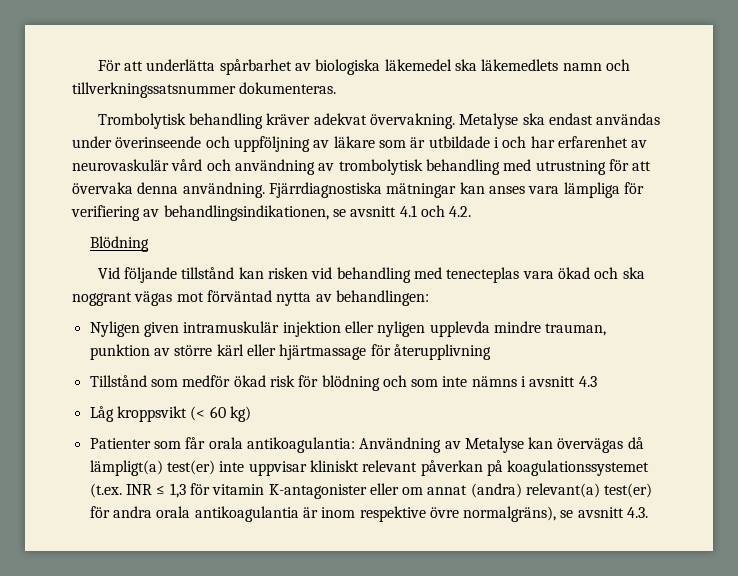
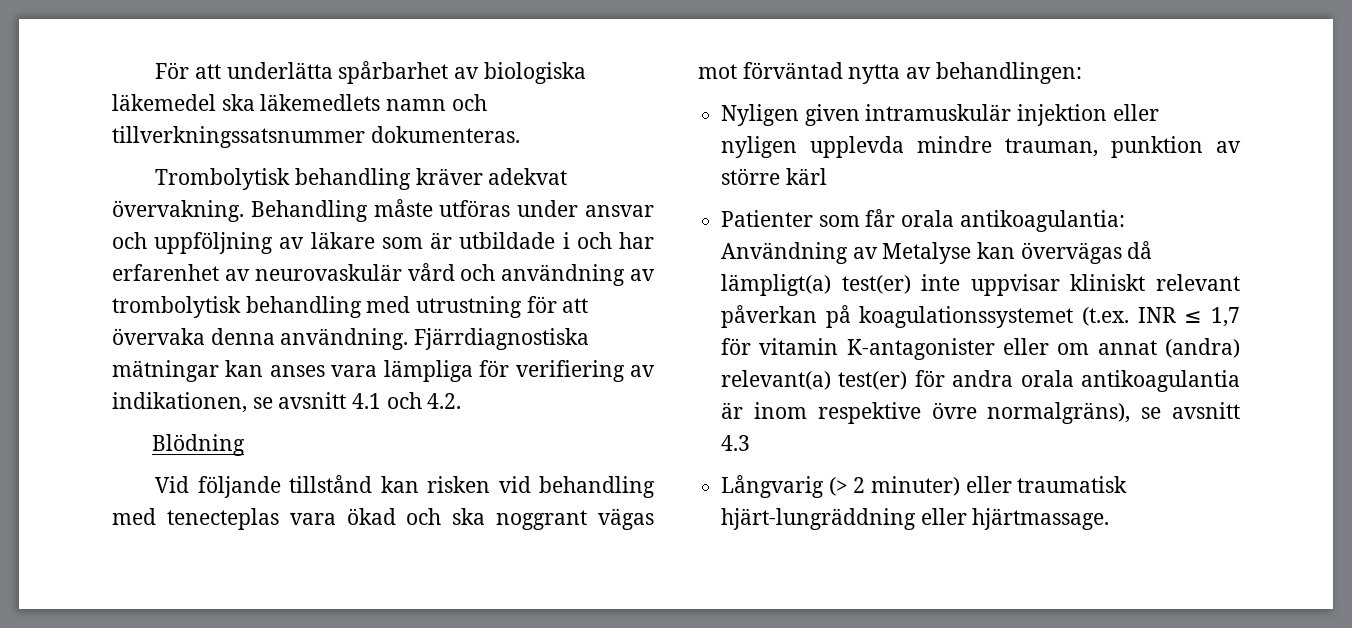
- Metalyse ska endast användas under överinseende och uppföljning av läkare som är utbildade i och har erfarenhet av neurovaskulär vård och användning av trombolytisk behandling med utrustning för att övervaka denna användning.
+ Behandling måste utföras under ansvar och uppföljning av läkare som är utbildade i och har erfarenhet av neurovaskulär vård och användning av trombolytisk behandling med utrustning för att övervaka denna användning.
- Fjärrdiagnostiska mätningar kan anses vara lämpliga för verifiering av behandlingsindikationen, se avsnitt 4.1 och 4.2.
+ Fjärrdiagnostiska mätningar kan anses vara lämpliga för verifiering av indikationen, se avsnitt 4.1 och 4.2.
- Nyligen given intramuskulär injektion eller nyligen upplevda mindre trauman, punktion av större kärl eller hjärtmassage för återupplivning
- Tillstånd som medför ökad risk för blödning och som inte nämns i avsnitt 4.3
- Låg kroppsvikt (< 60 kg)
+ Nyligen given intramuskulär injektion eller nyligen upplevda mindre trauman, punktion av större kärl
- Patienter som får orala antikoagulantia: Användning av Metalyse kan övervägas då lämpligt(a) test(er) inte uppvisar kliniskt relevant påverkan på koagulationssystemet (t.ex. INR ≤ 1,3 för vitamin K-antagonister eller om annat (andra) relevant(a) test(er) för andra orala antikoagulantia är inom respektive övre normalgräns), se avsnitt 4.3.
+ Patienter som får orala antikoagulantia: Användning av Metalyse kan övervägas då lämpligt(a) test(er) inte uppvisar kliniskt relevant påverkan på koagulationssystemet (t.ex. INR ≤ 1,7 för vitamin K-antagonister eller om annat (andra) relevant(a) test(er) för andra orala antikoagulantia är inom respektive övre normalgräns), se avsnitt 4.3
+ Långvarig (> 2 minuter) eller traumatisk hjärt-lungräddning eller hjärtmassage.

